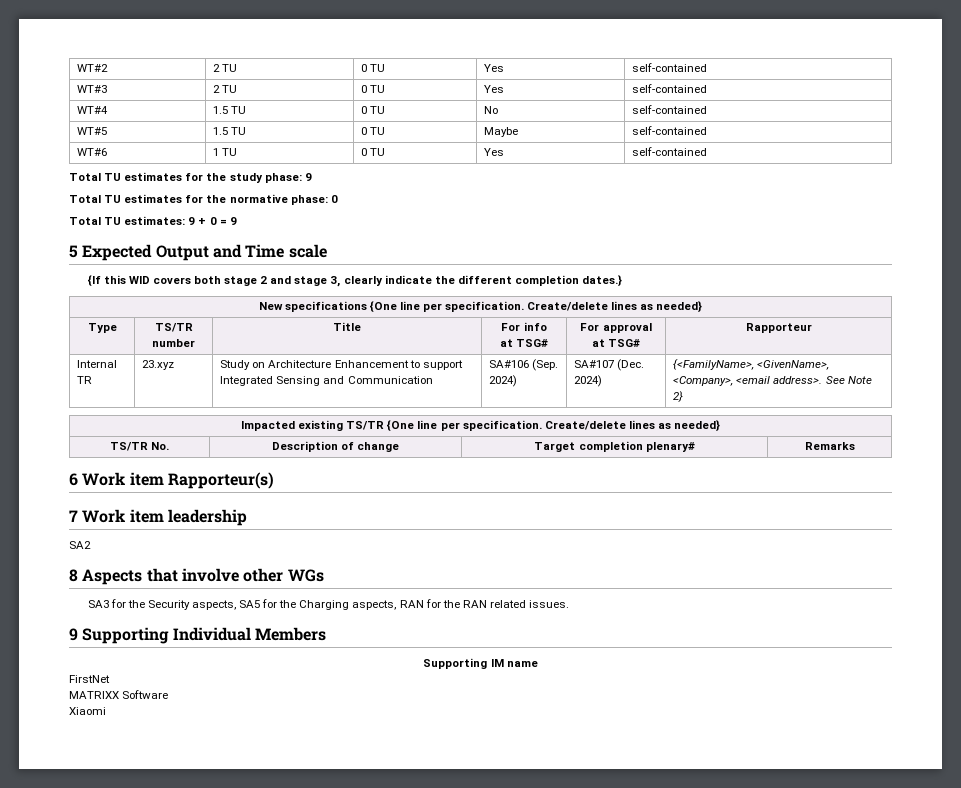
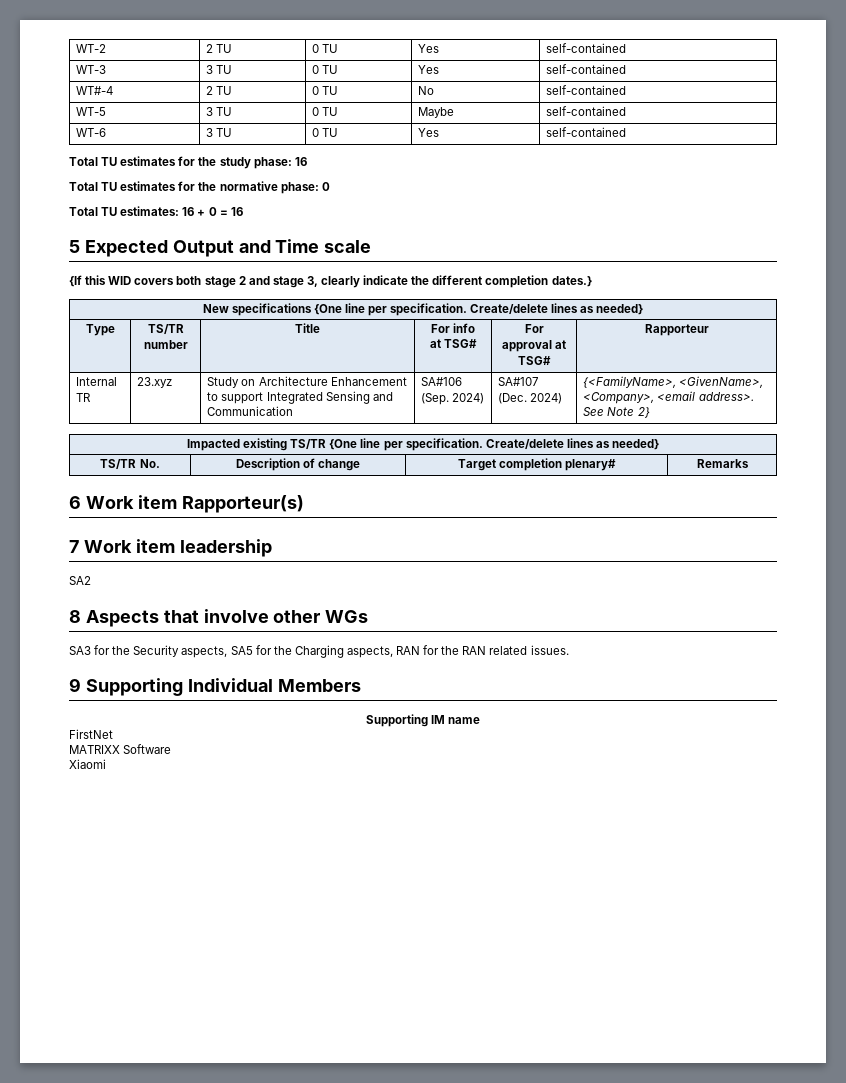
- WT#2 | 2 TU | 0 TU | Yes | self-contained
- WT#3 | 2 TU | 0 TU | Yes | self-contained
- WT#4 | 1.5 TU | 0 TU | No | self-contained
+ WT-2 | 2 TU | 0 TU | Yes | self-contained
+ WT-3 | 3 TU | 0 TU | Yes | self-contained
+ WT#-4 | 2 TU | 0 TU | No | self-contained
- WT#5 | 1.5 TU | 0 TU | Maybe | self-contained
+ WT-5 | 3 TU | 0 TU | Maybe | self-contained
- WT#6 | 1 TU | 0 TU | Yes | self-contained
+ WT-6 | 3 TU | 0 TU | Yes | self-contained
- Total TU estimates for the study phase: 9
+ Total TU estimates for the study phase: 16
- Total TU estimates: 9 + 0 = 9
+ Total TU estimates: 16 + 0 = 16

